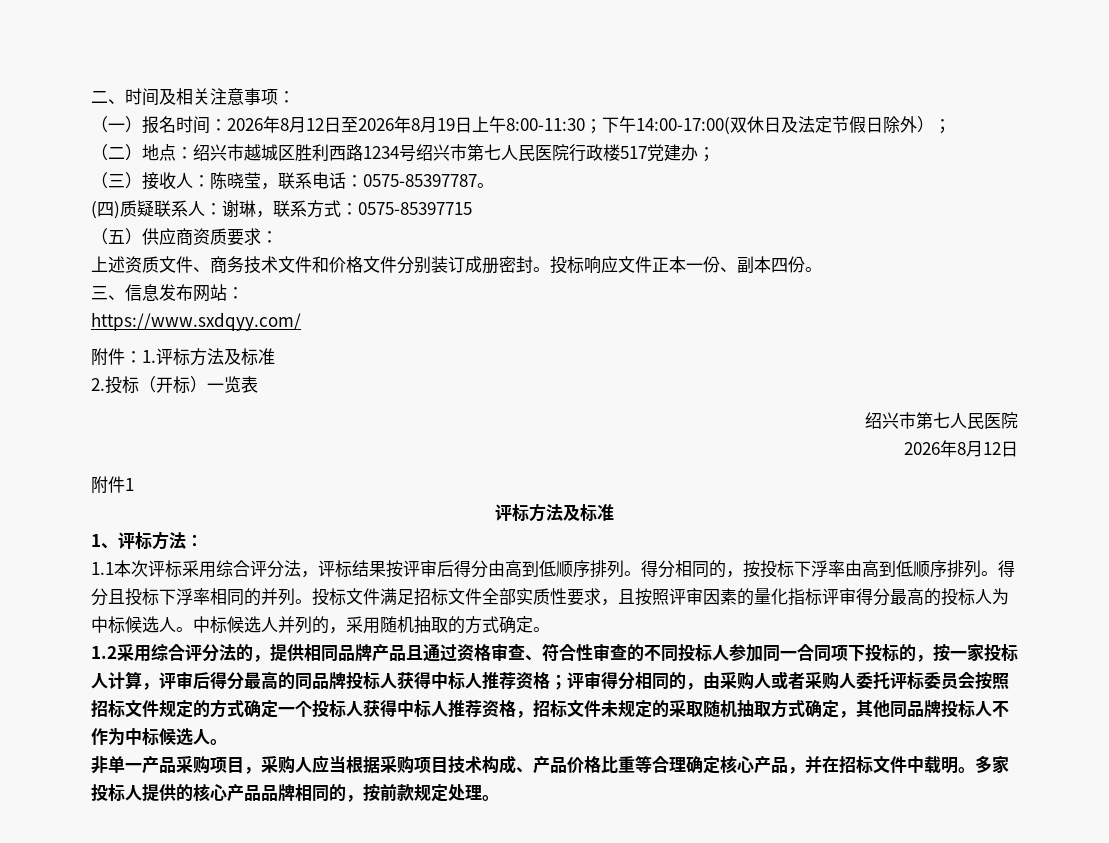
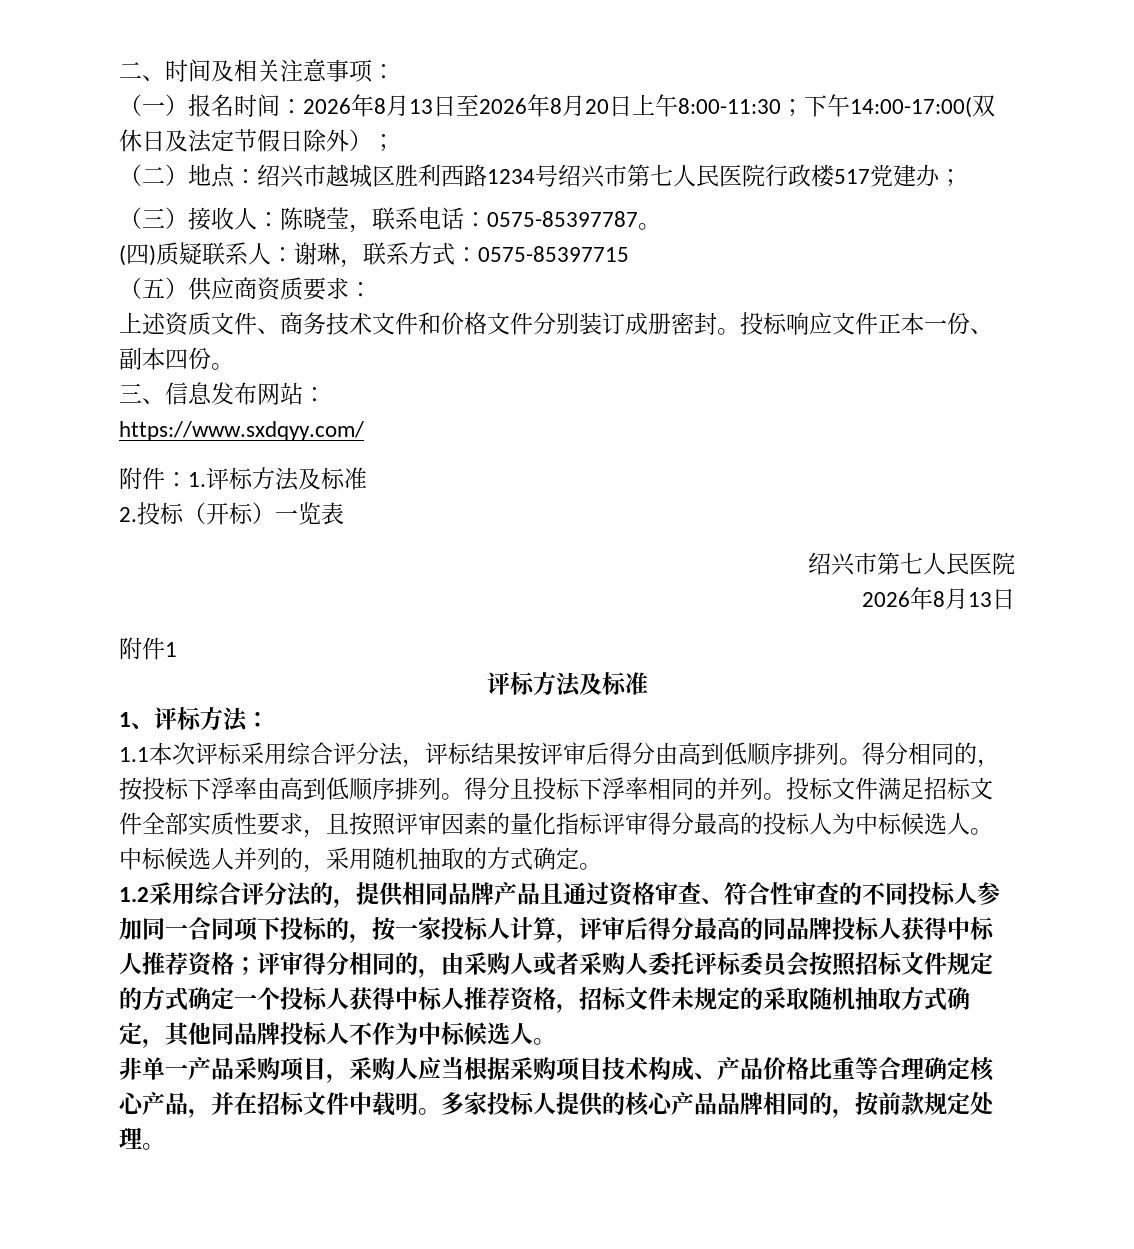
- （一）报名时间：2026年8月12日至2026年8月19日上午8:00-11:30；下午14:00-17:00(双休日及法定节假日除外）；
+ （一）报名时间：2026年8月13日至2026年8月20日上午8:00-11:30；下午14:00-17:00(双休日及法定节假日除外）；
  2.投标（开标）一览表
  绍兴市第七人民医院
- 2026年8月12日
+ 2026年8月13日

